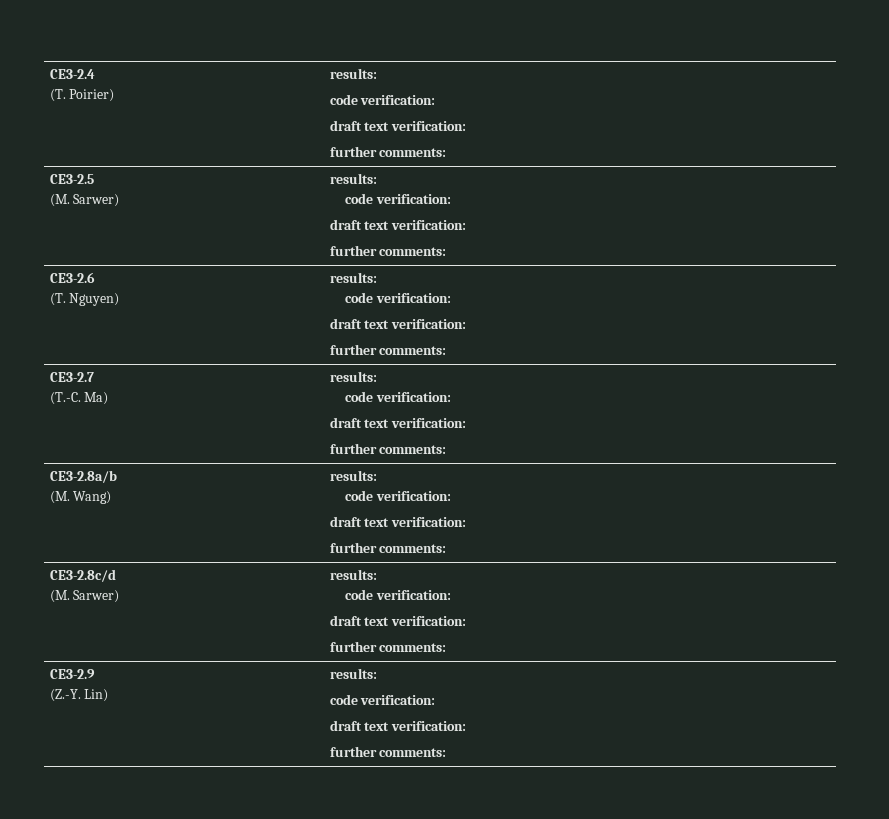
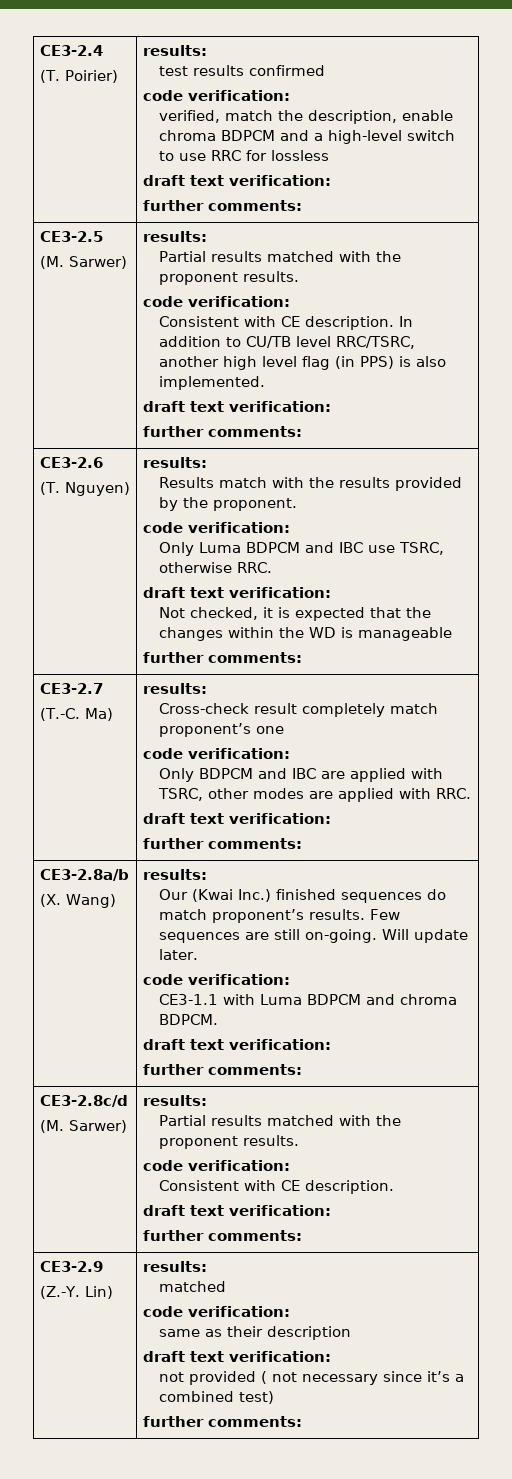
  CE3-2.4
  (T. Poirier) | results:
+ test results confirmed
  code verification:
+ verified, match the description, enable chroma BDPCM and a high-level switch to use RRC for lossless
  CE3-2.5
  (M. Sarwer) | results:
+ Partial results matched with the proponent results.
  code verification:
+ Consistent with CE description. In addition to CU/TB level RRC/TSRC, another high level flag (in PPS) is also implemented.
  (T. Nguyen) | results:
+ Results match with the results provided by the proponent.
  code verification:
+ Only Luma BDPCM and IBC use TSRC, otherwise RRC.
  draft text verification:
+ Not checked, it is expected that the changes within the WD is manageable
  CE3-2.7
  (T.-C. Ma) | results:
+ Cross-check result completely match proponent’s one
  code verification:
+ Only BDPCM and IBC are applied with TSRC, other modes are applied with RRC.
  CE3-2.8a/b
- (M. Wang) | results:
+ (X. Wang) | results:
+ Our (Kwai Inc.) finished sequences do match proponent’s results. Few sequences are still on-going. Will update later.
  code verification:
+ CE3-1.1 with Luma BDPCM and chroma BDPCM.
  CE3-2.8c/d
  (M. Sarwer) | results:
+ Partial results matched with the proponent results.
  code verification:
+ Consistent with CE description.
  CE3-2.9
  (Z.-Y. Lin) | results:
+ matched
  code verification:
+ same as their description
  draft text verification:
+ not provided ( not necessary since it’s a combined test)

